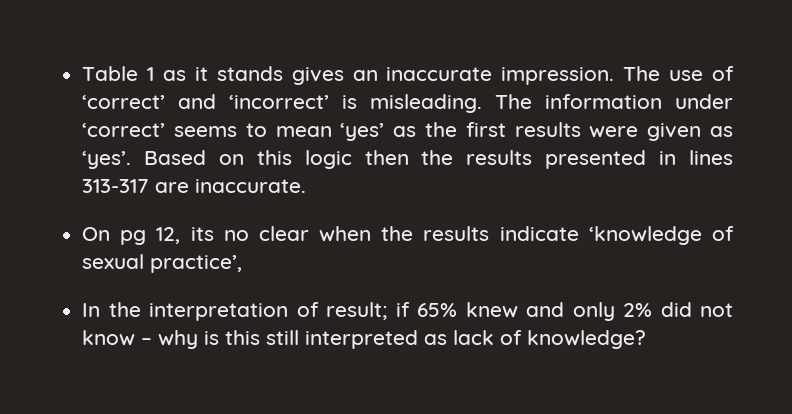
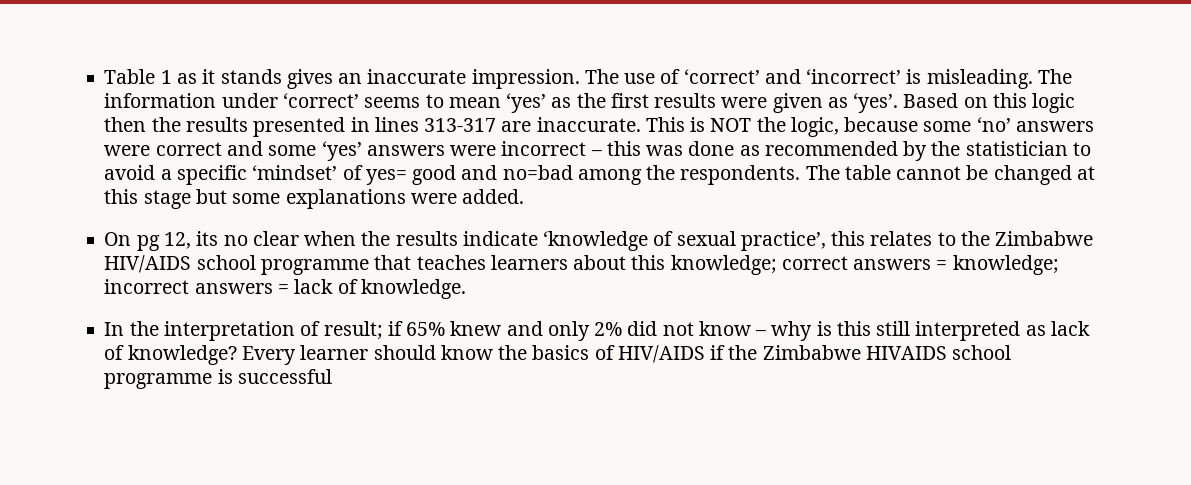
+ This is NOT the logic, because some ‘no’ answers were correct and some ‘yes’ answers were incorrect – this was done as recommended by the statistician to avoid a specific ‘mindset’ of yes= good and no=bad among the respondents. The table cannot be changed at this stage but some explanations were added.
- On pg 12, its no clear when the results indicate ‘knowledge of sexual practice’,
+ On pg 12, its no clear when the results indicate ‘knowledge of sexual practice’, this relates to the Zimbabwe HIV/AIDS school programme that teaches learners about this knowledge; correct answers = knowledge; incorrect answers = lack of knowledge.
+ Every learner should know the basics of HIV/AIDS if the Zimbabwe HIVAIDS school programme is successful

